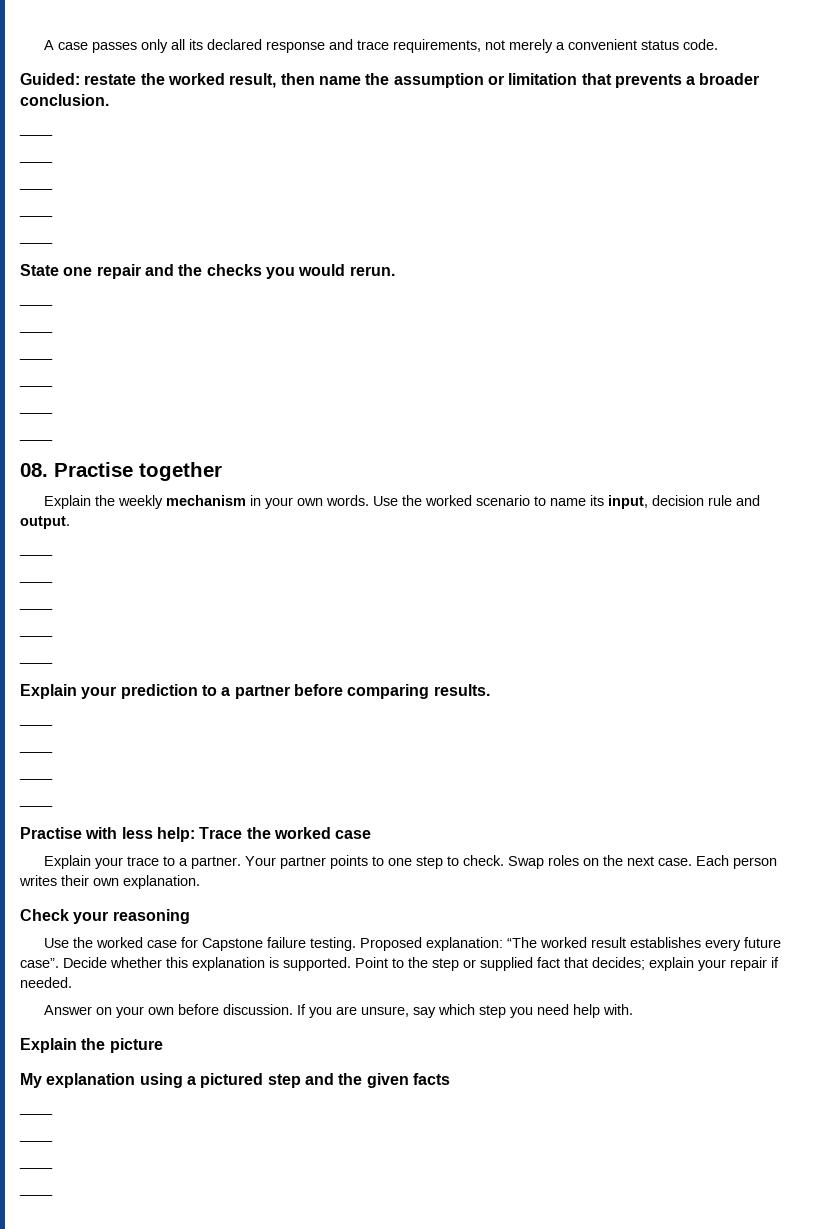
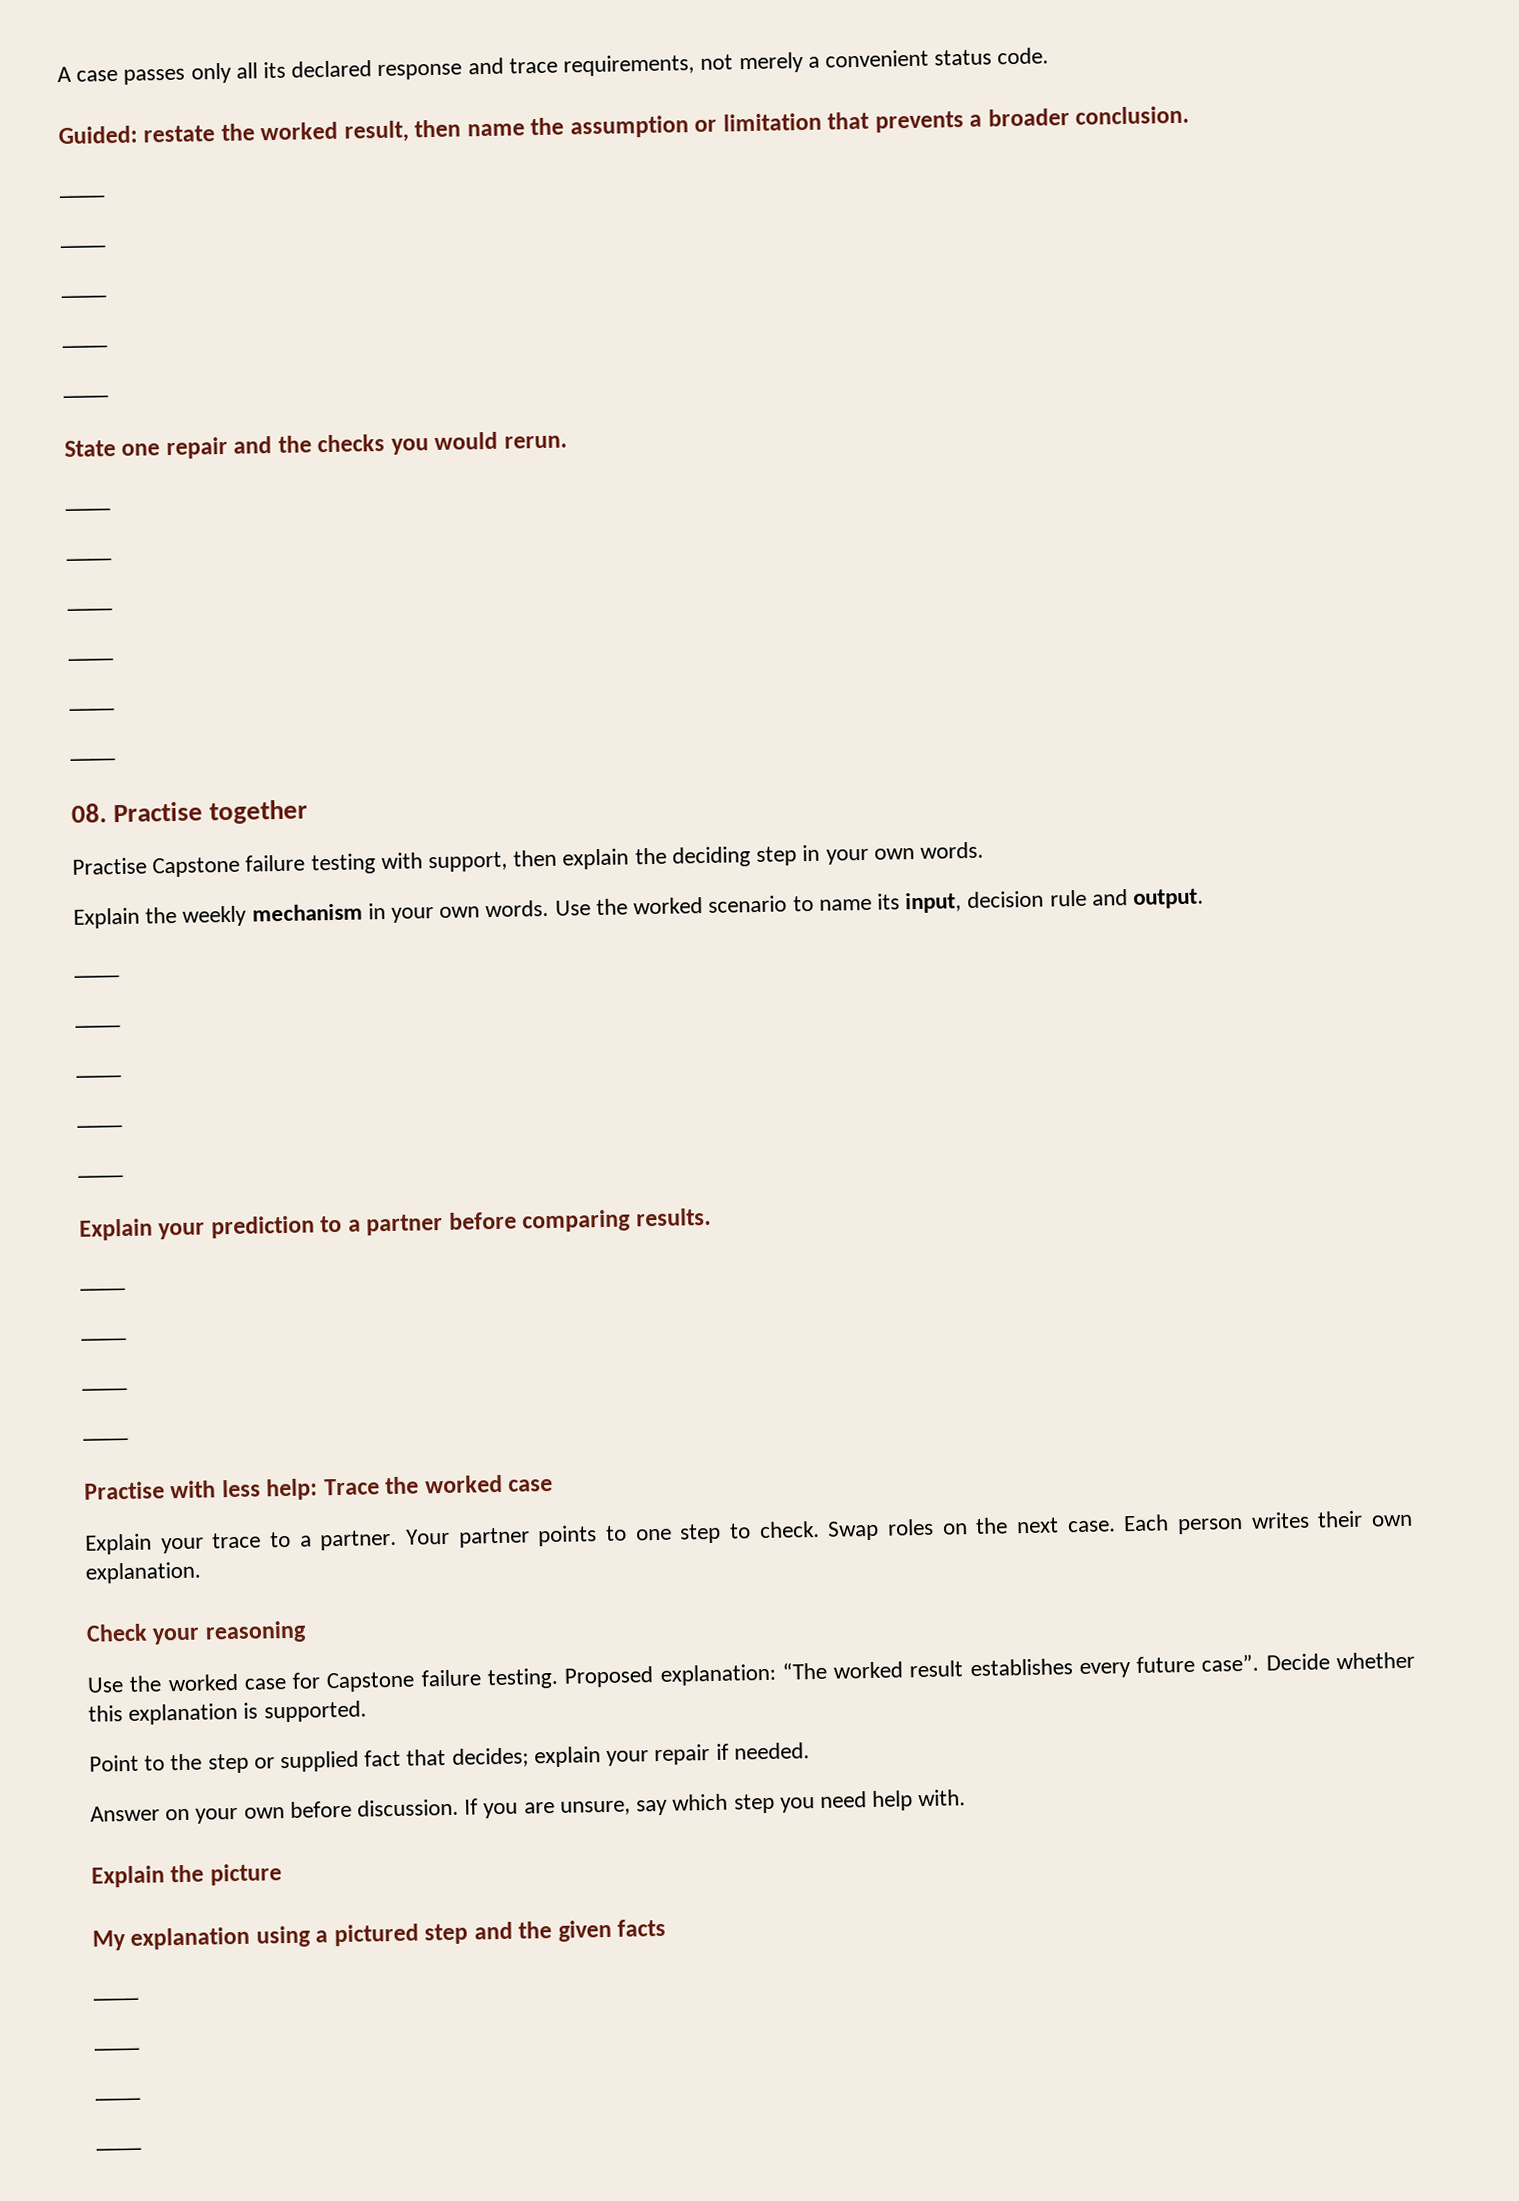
+ Practise Capstone failure testing with support, then explain the deciding step in your own words.
- Decide whether this explanation is supported. Point to the step or supplied fact that decides; explain your repair if needed.
+ Decide whether this explanation is supported.
+ Point to the step or supplied fact that decides; explain your repair if needed.

